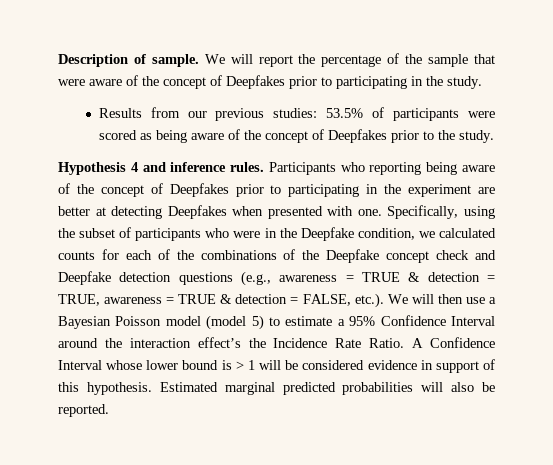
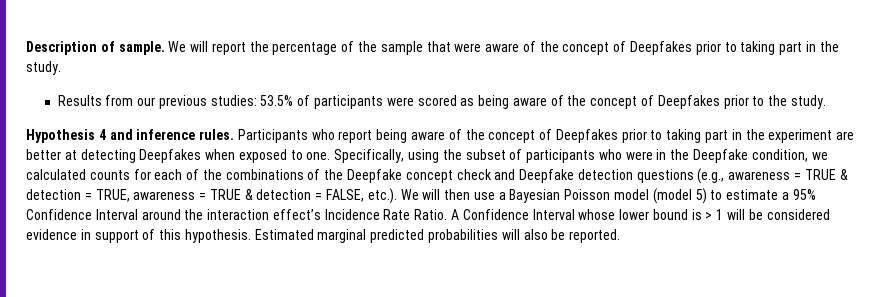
- We will report the percentage of the sample that were aware of the concept of Deepfakes prior to participating in the study.
+ We will report the percentage of the sample that were aware of the concept of Deepfakes prior to taking part in the study.
- Participants who reporting being aware of the concept of Deepfakes prior to participating in the experiment are better at detecting Deepfakes when presented with one.
+ Participants who report being aware of the concept of Deepfakes prior to taking part in the experiment are better at detecting Deepfakes when exposed to one.
- Specifically, using the subset of participants who were in the Deepfake condition, we calculated counts for each of the combinations of the Deepfake concept check and Deepfake detection questions (e.g., awareness = TRUE & detection = TRUE, awareness = TRUE & detection = FALSE, etc.). We will then use a Bayesian Poisson model (model 5) to estimate a 95% Confidence Interval around the interaction effect’s the Incidence Rate Ratio.
+ Specifically, using the subset of participants who were in the Deepfake condition, we calculated counts for each of the combinations of the Deepfake concept check and Deepfake detection questions (e.g., awareness = TRUE & detection = TRUE, awareness = TRUE & detection = FALSE, etc.). We will then use a Bayesian Poisson model (model 5) to estimate a 95% Confidence Interval around the interaction effect’s Incidence Rate Ratio.

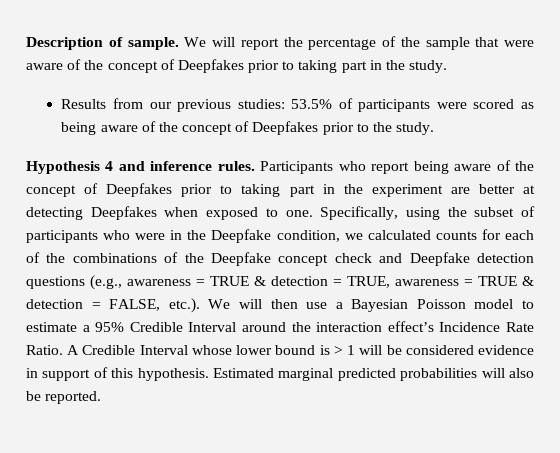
- Specifically, using the subset of participants who were in the Deepfake condition, we calculated counts for each of the combinations of the Deepfake concept check and Deepfake detection questions (e.g., awareness = TRUE & detection = TRUE, awareness = TRUE & detection = FALSE, etc.). We will then use a Bayesian Poisson model (model 5) to estimate a 95% Confidence Interval around the interaction effect’s Incidence Rate Ratio.
+ Specifically, using the subset of participants who were in the Deepfake condition, we calculated counts for each of the combinations of the Deepfake concept check and Deepfake detection questions (e.g., awareness = TRUE & detection = TRUE, awareness = TRUE & detection = FALSE, etc.). We will then use a Bayesian Poisson model to estimate a 95% Credible Interval around the interaction effect’s Incidence Rate Ratio.
- A Confidence Interval whose lower bound is > 1 will be considered evidence in support of this hypothesis.
+ A Credible Interval whose lower bound is > 1 will be considered evidence in support of this hypothesis.

